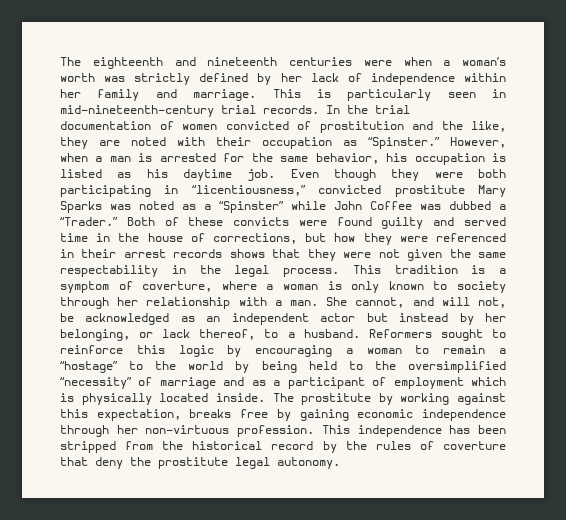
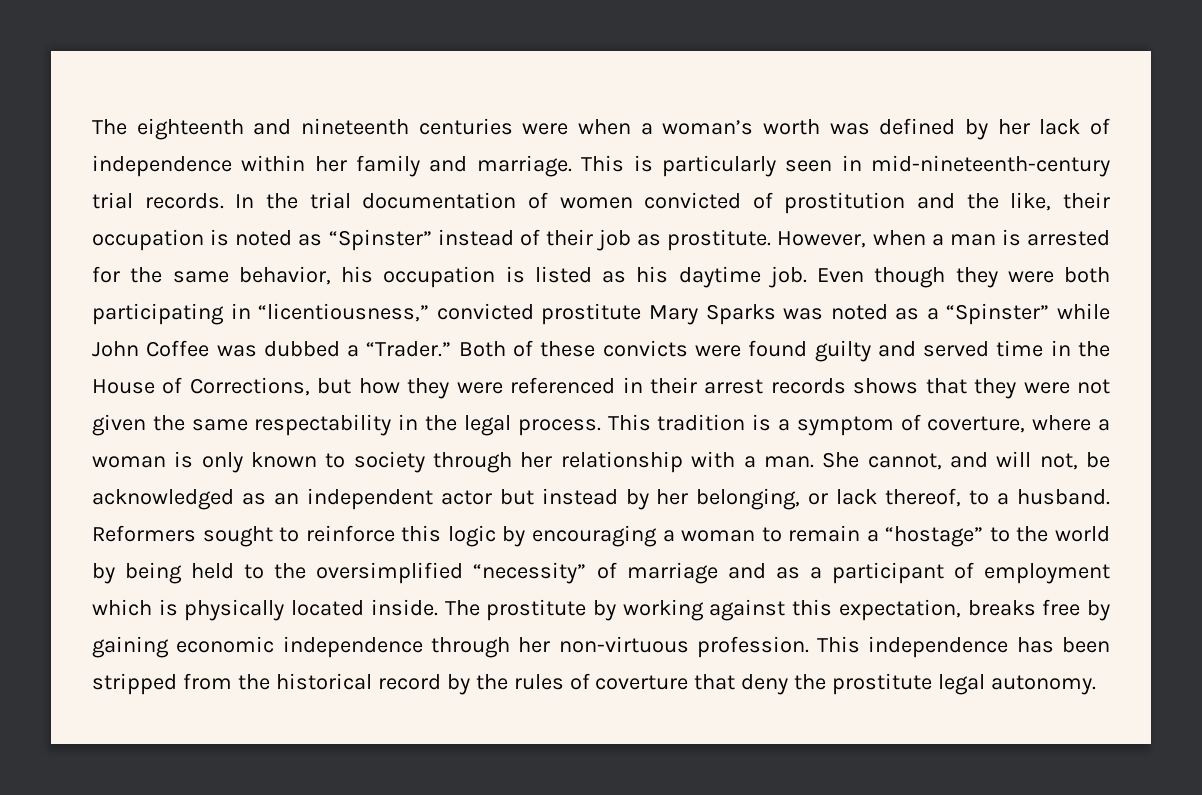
- The eighteenth and nineteenth centuries were when a woman’s worth was strictly defined by her lack of independence within her family and marriage.
+ The eighteenth and nineteenth centuries were when a woman’s worth was defined by her lack of independence within her family and marriage.
- In the trial documentation of women convicted of prostitution and the like, they are noted with their occupation as “Spinster.”
+ In the trial documentation of women convicted of prostitution and the like, their occupation is noted as “Spinster” instead of their job as prostitute.
- Both of these convicts were found guilty and served time in the house of corrections, but how they were referenced in their arrest records shows that they were not given the same respectability in the legal process.
+ Both of these convicts were found guilty and served time in the House of Corrections, but how they were referenced in their arrest records shows that they were not given the same respectability in the legal process.

